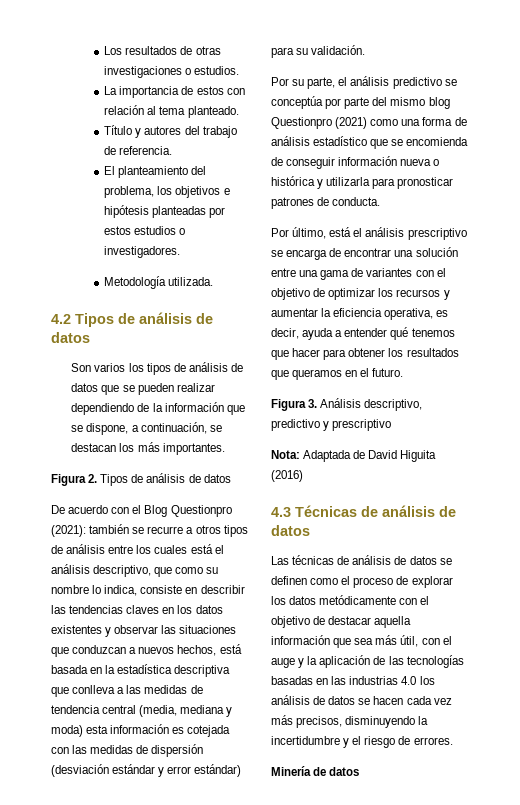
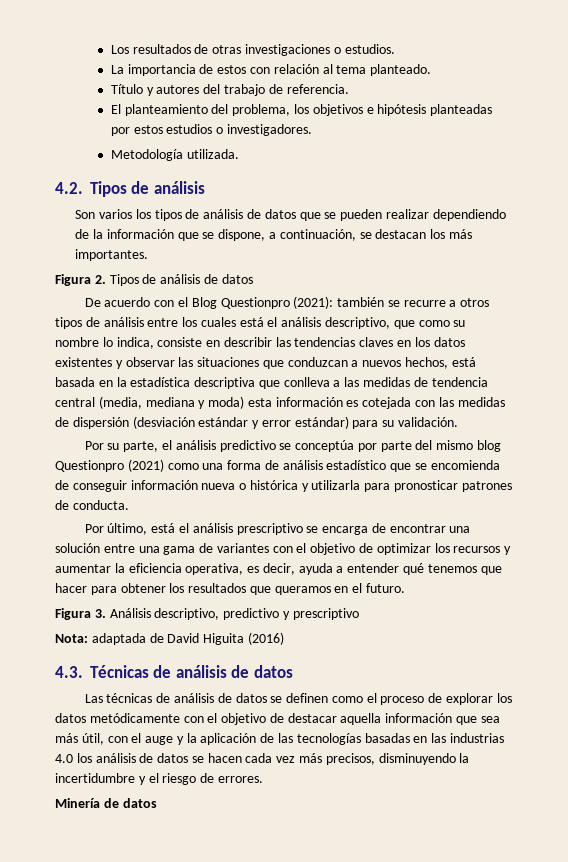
- 4.2 Tipos de análisis de datos
+ 4.2. Tipos de análisis
- Nota: Adaptada de David Higuita (2016)
+ Nota: adaptada de David Higuita (2016)
- 4.3 Técnicas de análisis de datos
+ 4.3. Técnicas de análisis de datos

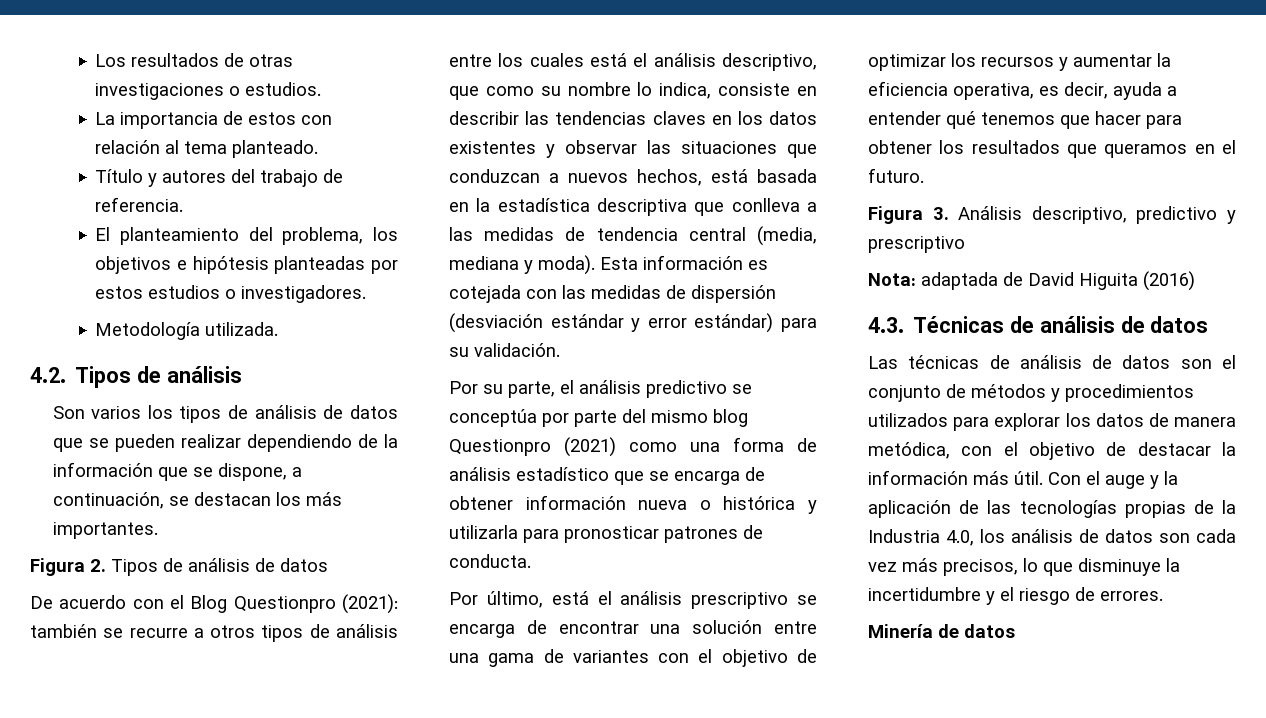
- también se recurre a otros tipos de análisis entre los cuales está el análisis descriptivo, que como su nombre lo indica, consiste en describir las tendencias claves en los datos existentes y observar las situaciones que conduzcan a nuevos hechos, está basada en la estadística descriptiva que conlleva a las medidas de tendencia central (media, mediana y moda) esta información es cotejada con las medidas de dispersión (desviación estándar y error estándar) para su validación.
+ también se recurre a otros tipos de análisis entre los cuales está el análisis descriptivo, que como su nombre lo indica, consiste en describir las tendencias claves en los datos existentes y observar las situaciones que conduzcan a nuevos hechos, está basada en la estadística descriptiva que conlleva a las medidas de tendencia central (media, mediana y moda). Esta información es cotejada con las medidas de dispersión (desviación estándar y error estándar) para su validación.
- Por su parte, el análisis predictivo se conceptúa por parte del mismo blog Questionpro (2021) como una forma de análisis estadístico que se encomienda de conseguir información nueva o histórica y utilizarla para pronosticar patrones de conducta.
+ Por su parte, el análisis predictivo se conceptúa por parte del mismo blog Questionpro (2021) como una forma de análisis estadístico que se encarga de obtener información nueva o histórica y utilizarla para pronosticar patrones de conducta.
- Las técnicas de análisis de datos se definen como el proceso de explorar los datos metódicamente con el objetivo de destacar aquella información que sea más útil, con el auge y la aplicación de las tecnologías basadas en las industrias 4.0 los análisis de datos se hacen cada vez más precisos, disminuyendo la incertidumbre y el riesgo de errores.
+ Las técnicas de análisis de datos son el conjunto de métodos y procedimientos utilizados para explorar los datos de manera metódica, con el objetivo de destacar la información más útil. Con el auge y la aplicación de las tecnologías propias de la Industria 4.0, los análisis de datos son cada vez más precisos, lo que disminuye la incertidumbre y el riesgo de errores.

